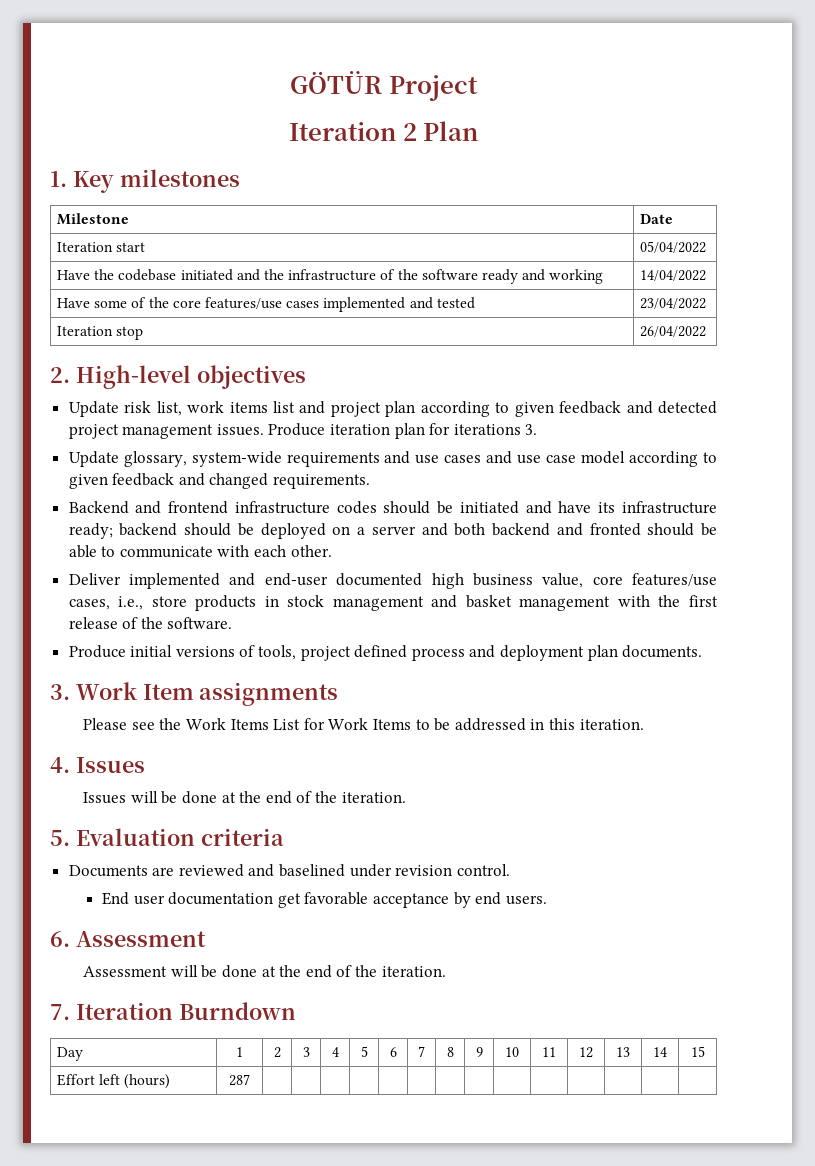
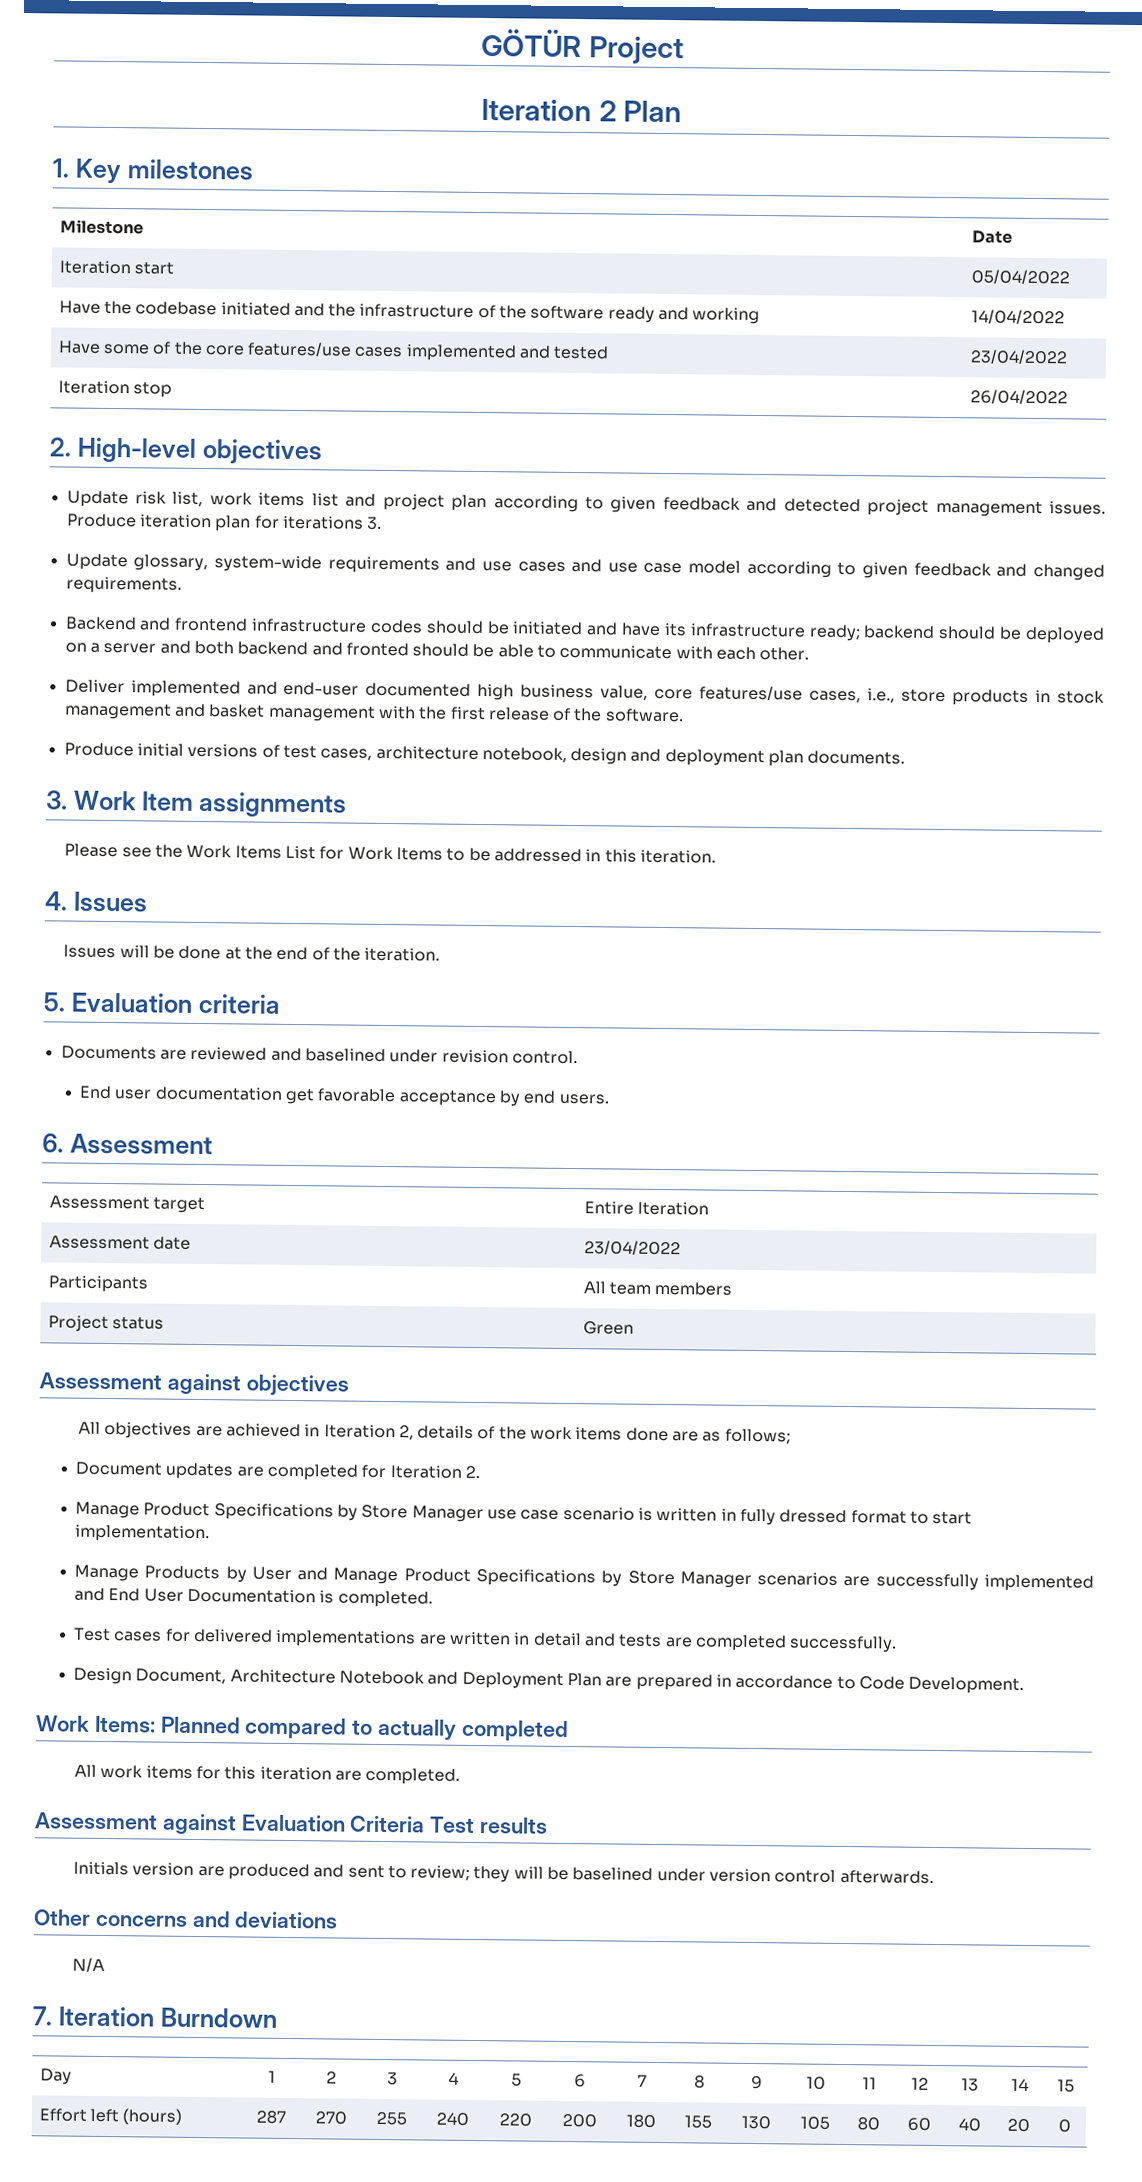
- Produce initial versions of tools, project defined process and deployment plan documents.
+ Produce initial versions of test cases, architecture notebook, design and deployment plan documents.
- Assessment will be done at the end of the iteration.
+ Assessment target | Entire Iteration
+ Assessment date | 23/04/2022
+ Participants | All team members
+ Project status | Green
+ Assessment against objectives
+ All objectives are achieved in Iteration 2, details of the work items done are as follows;
+ Document updates are completed for Iteration 2.
+ Manage Product Specifications by Store Manager use case scenario is written in fully dressed format to start implementation.
+ Manage Products by User and Manage Product Specifications by Store Manager scenarios are successfully implemented and End User Documentation is completed.
+ Test cases for delivered implementations are written in detail and tests are completed successfully.
+ Design Document, Architecture Notebook and Deployment Plan are prepared in accordance to Code Development.
+ Work Items: Planned compared to actually completed
+ All work items for this iteration are completed.
+ Assessment against Evaluation Criteria Test results
+ Initials version are produced and sent to review; they will be baselined under version control afterwards.
+ Other concerns and deviations
+ N/A
- Effort left (hours) | 287 | | | | | | | | | | | | | |
+ Effort left (hours) | 287 | 270 | 255 | 240 | 220 | 200 | 180 | 155 | 130 | 105 | 80 | 60 | 40 | 20 | 0

